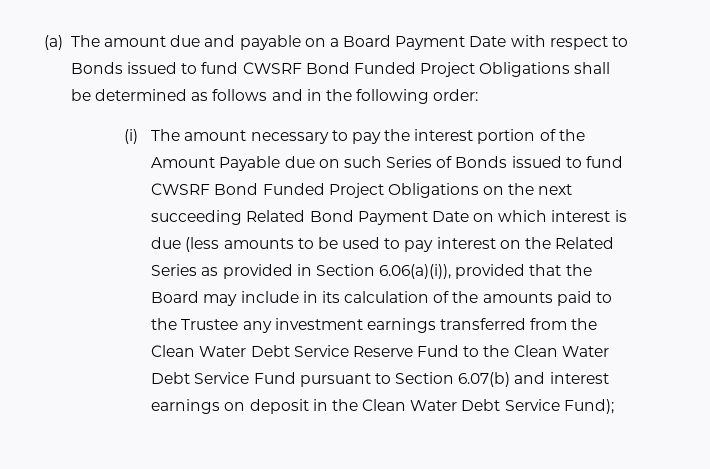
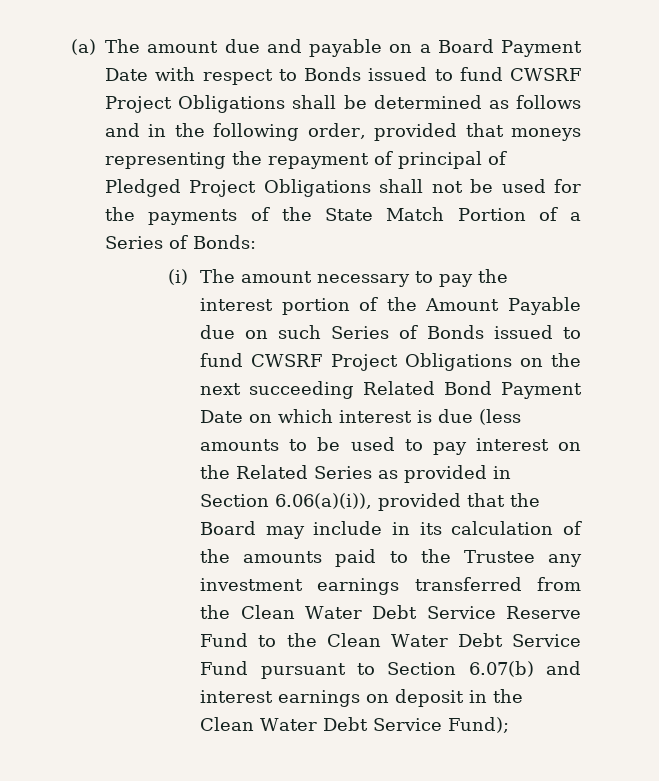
- (a) The amount due and payable on a Board Payment Date with respect to Bonds issued to fund CWSRF Bond Funded Project Obligations shall be determined as follows and in the following order:
+ (a) The amount due and payable on a Board Payment Date with respect to Bonds issued to fund CWSRF Project Obligations shall be determined as follows and in the following order, provided that moneys representing the repayment of principal of Pledged Project Obligations shall not be used for the payments of the State Match Portion of a Series of Bonds:
- (i) The amount necessary to pay the interest portion of the Amount Payable due on such Series of Bonds issued to fund CWSRF Bond Funded Project Obligations on the next succeeding Related Bond Payment Date on which interest is due (less amounts to be used to pay interest on the Related Series as provided in Section 6.06(a)(i)), provided that the Board may include in its calculation of the amounts paid to the Trustee any investment earnings transferred from the Clean Water Debt Service Reserve Fund to the Clean Water Debt Service Fund pursuant to Section 6.07(b) and interest earnings on deposit in the Clean Water Debt Service Fund);
+ (i) The amount necessary to pay the interest portion of the Amount Payable due on such Series of Bonds issued to fund CWSRF Project Obligations on the next succeeding Related Bond Payment Date on which interest is due (less amounts to be used to pay interest on the Related Series as provided in Section 6.06(a)(i)), provided that the Board may include in its calculation of the amounts paid to the Trustee any investment earnings transferred from the Clean Water Debt Service Reserve Fund to the Clean Water Debt Service Fund pursuant to Section 6.07(b) and interest earnings on deposit in the Clean Water Debt Service Fund);

